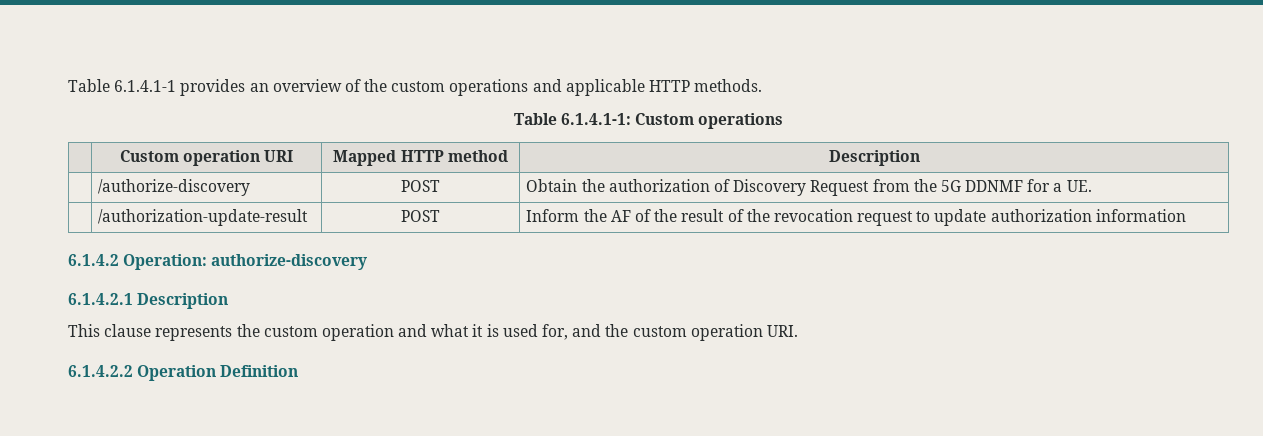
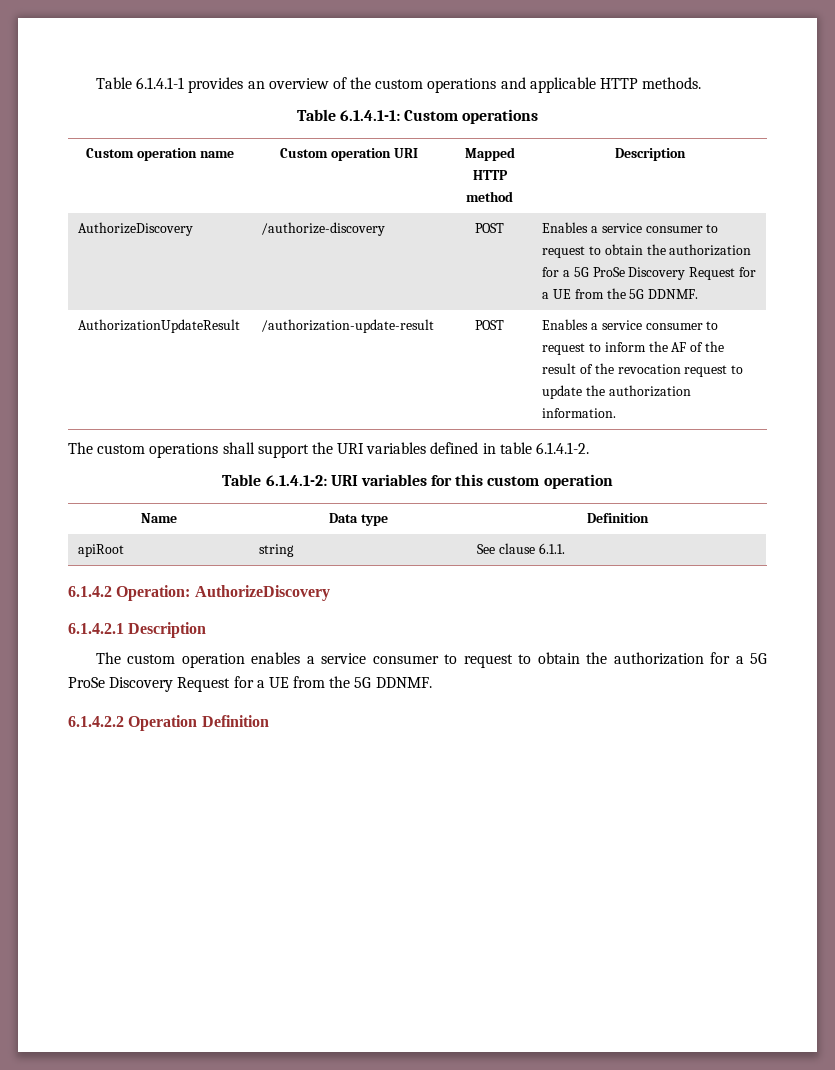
- | Custom operation URI | Mapped HTTP method | Description
+ Custom operation name | Custom operation URI | Mapped HTTP method | Description
- | /authorize-discovery | POST | Obtain the authorization of Discovery Request from the 5G DDNMF for a UE.
- | /authorization-update-result | POST | Inform the AF of the result of the revocation request to update authorization information
+ AuthorizeDiscovery | /authorize-discovery | POST | Enables a service consumer to request to obtain the authorization for a 5G ProSe Discovery Request for a UE from the 5G DDNMF.
+ AuthorizationUpdateResult | /authorization-update-result | POST | Enables a service consumer to request to inform the AF of the result of the revocation request to update the authorization information.
+ The custom operations shall support the URI variables defined in table 6.1.4.1-2.
+ Table 6.1.4.1-2: URI variables for this custom operation
+ Name | Data type | Definition
+ apiRoot | string | See clause 6.1.1.
- 6.1.4.2 Operation: authorize-discovery
+ 6.1.4.2 Operation: AuthorizeDiscovery
- This clause represents the custom operation and what it is used for, and the custom operation URI.
+ The custom operation enables a service consumer to request to obtain the authorization for a 5G ProSe Discovery Request for a UE from the 5G DDNMF.

